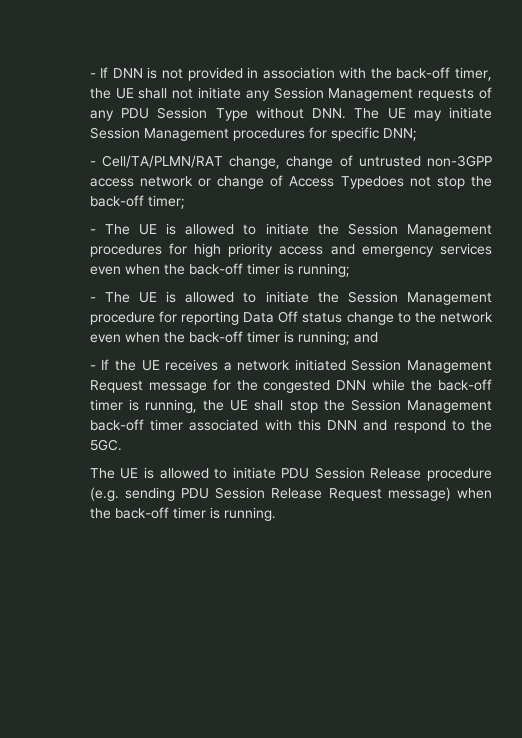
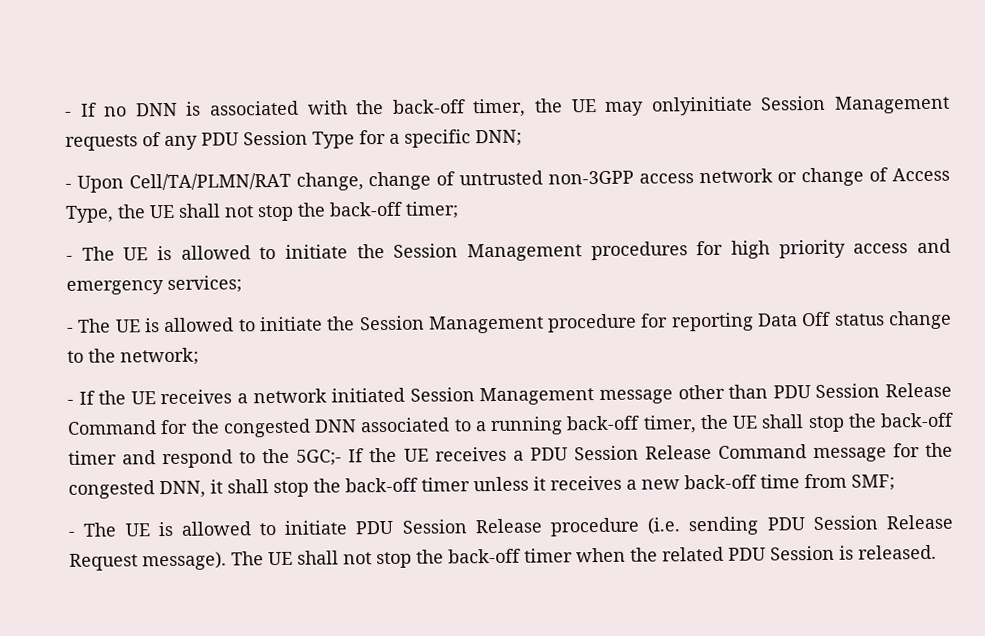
- - If DNN is not provided in association with the back-off timer, the UE shall not initiate any Session Management requests of any PDU Session Type without DNN. The UE may initiate Session Management procedures for specific DNN;
+ - If no DNN is associated with the back-off timer, the UE may onlyinitiate Session Management requests of any PDU Session Type for a specific DNN;
- - Cell/TA/PLMN/RAT change, change of untrusted non-3GPP access network or change of Access Typedoes not stop the back-off timer;
+ - Upon Cell/TA/PLMN/RAT change, change of untrusted non-3GPP access network or change of Access Type, the UE shall not stop the back-off timer;
- - The UE is allowed to initiate the Session Management procedures for high priority access and emergency services even when the back-off timer is running;
+ - The UE is allowed to initiate the Session Management procedures for high priority access and emergency services;
- - The UE is allowed to initiate the Session Management procedure for reporting Data Off status change to the network even when the back-off timer is running; and
+ - The UE is allowed to initiate the Session Management procedure for reporting Data Off status change to the network;
- - If the UE receives a network initiated Session Management Request message for the congested DNN while the back-off timer is running, the UE shall stop the Session Management back-off timer associated with this DNN and respond to the 5GC.
- The UE is allowed to initiate PDU Session Release procedure (e.g. sending PDU Session Release Request message) when the back-off timer is running.
+ - If the UE receives a network initiated Session Management message other than PDU Session Release Command for the congested DNN associated to a running back-off timer, the UE shall stop the back-off timer and respond to the 5GC;- If the UE receives a PDU Session Release Command message for the congested DNN, it shall stop the back-off timer unless it receives a new back-off time from SMF;
+ - The UE is allowed to initiate PDU Session Release procedure (i.e. sending PDU Session Release Request message). The UE shall not stop the back-off timer when the related PDU Session is released.

